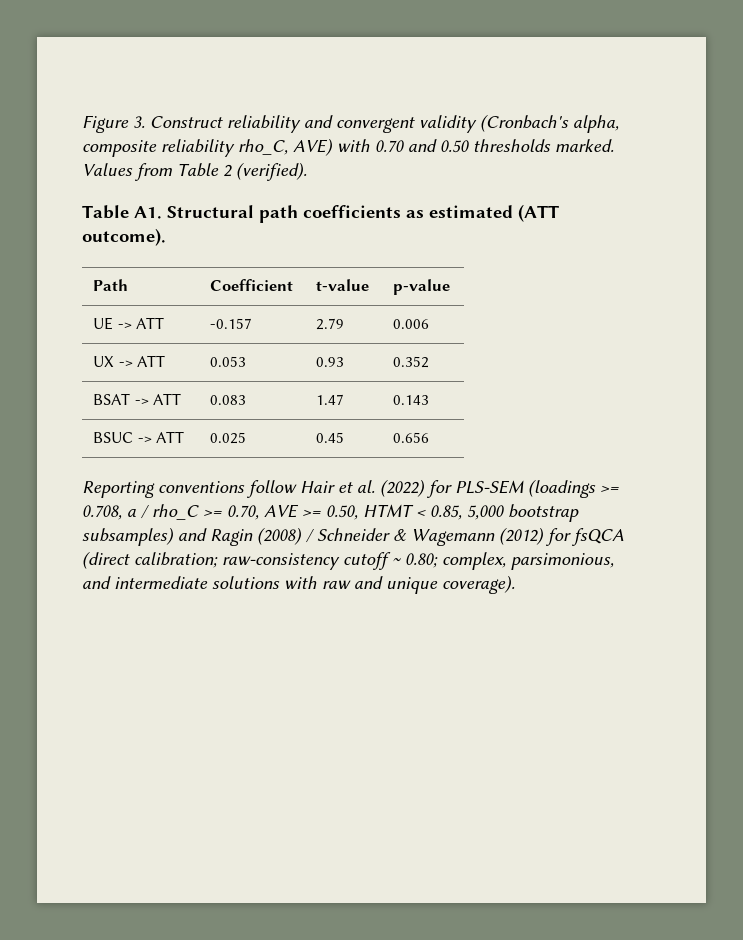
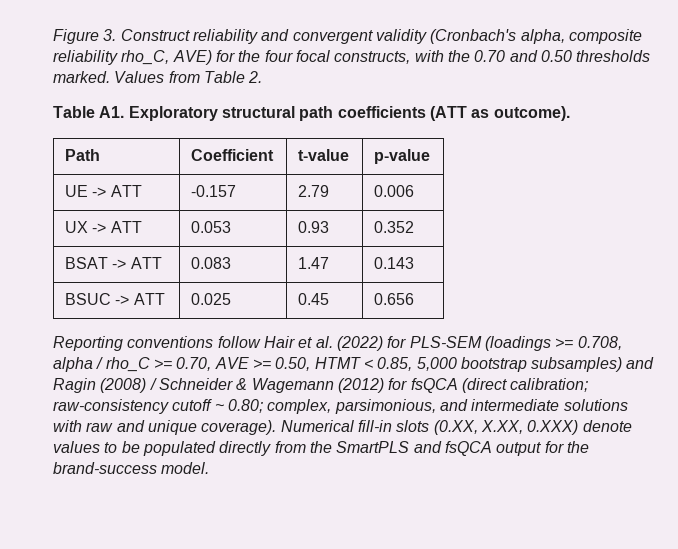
- Figure 3. Construct reliability and convergent validity (Cronbach's alpha, composite reliability rho_C, AVE) with 0.70 and 0.50 thresholds marked.
+ Figure 3. Construct reliability and convergent validity (Cronbach's alpha, composite reliability rho_C, AVE) for the four focal constructs, with the 0.70 and 0.50 thresholds marked.
- Values from Table 2 (verified).
+ Values from Table 2.
- Table A1. Structural path coefficients as estimated (ATT outcome).
+ Table A1. Exploratory structural path coefficients (ATT as outcome).
- Reporting conventions follow Hair et al. (2022) for PLS-SEM (loadings >= 0.708, a / rho_C >= 0.70, AVE >= 0.50, HTMT < 0.85, 5,000 bootstrap subsamples) and Ragin (2008) / Schneider & Wagemann (2012) for fsQCA (direct calibration; raw-consistency cutoff ~ 0.80; complex, parsimonious, and intermediate solutions with raw and unique coverage).
+ Reporting conventions follow Hair et al. (2022) for PLS-SEM (loadings >= 0.708, alpha / rho_C >= 0.70, AVE >= 0.50, HTMT < 0.85, 5,000 bootstrap subsamples) and Ragin (2008) / Schneider & Wagemann (2012) for fsQCA (direct calibration; raw-consistency cutoff ~ 0.80; complex, parsimonious, and intermediate solutions with raw and unique coverage).
+ Numerical fill-in slots (0.XX, X.XX, 0.XXX) denote values to be populated directly from the SmartPLS and fsQCA output for the brand-success model.

